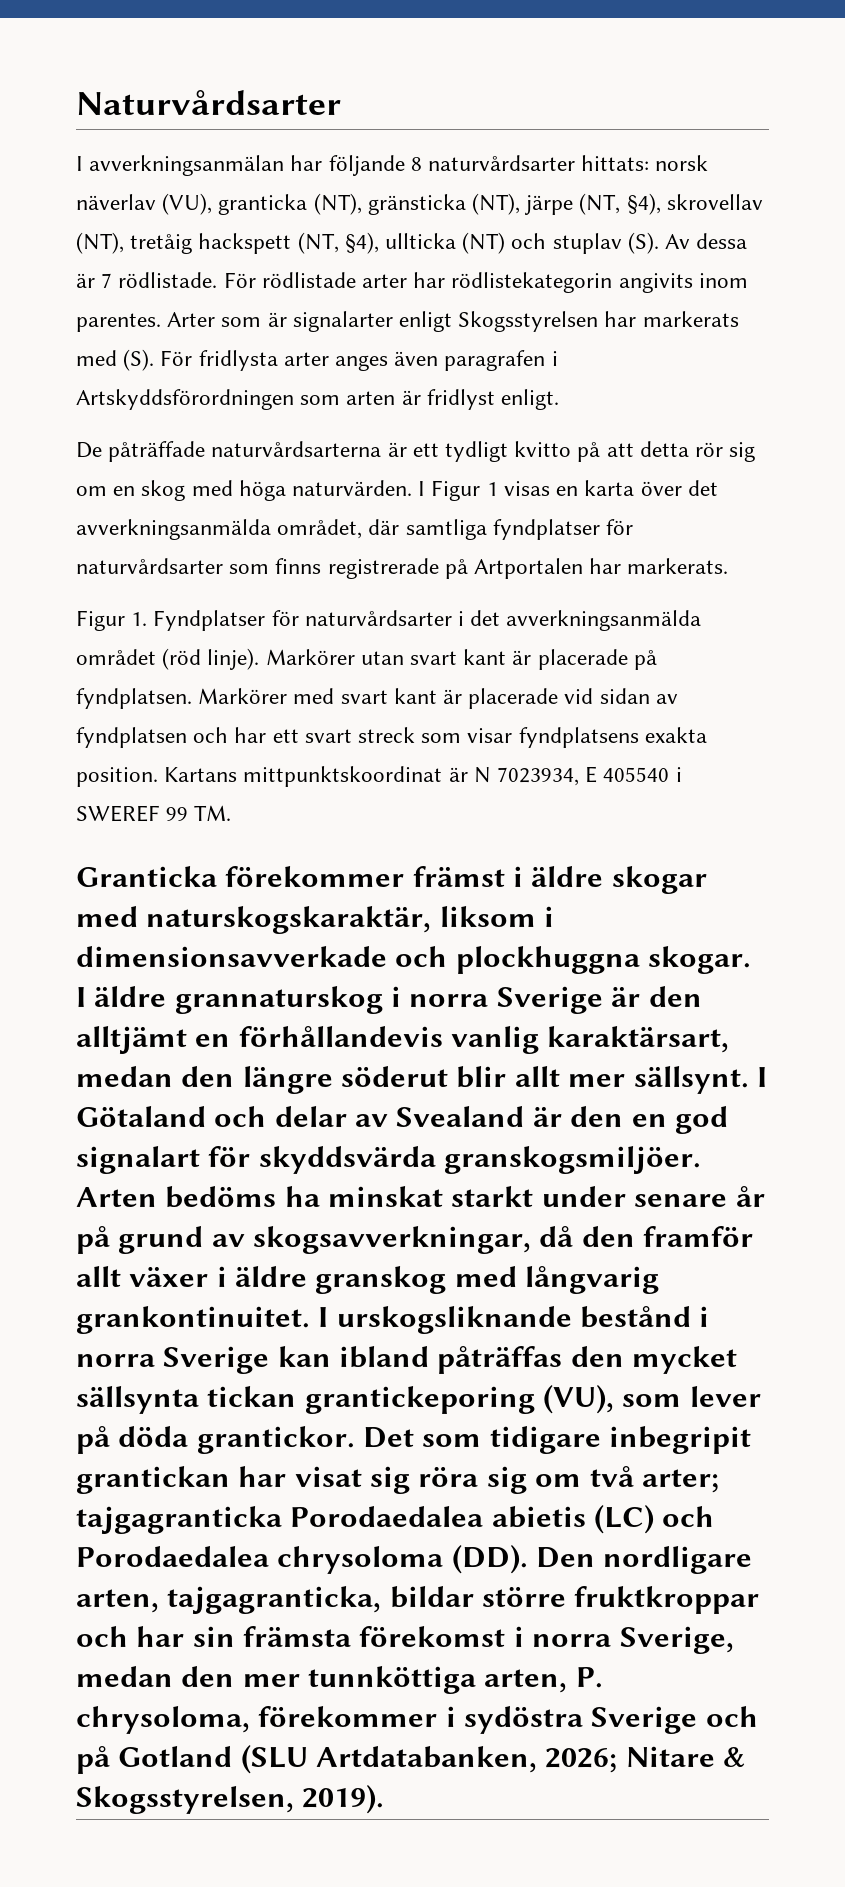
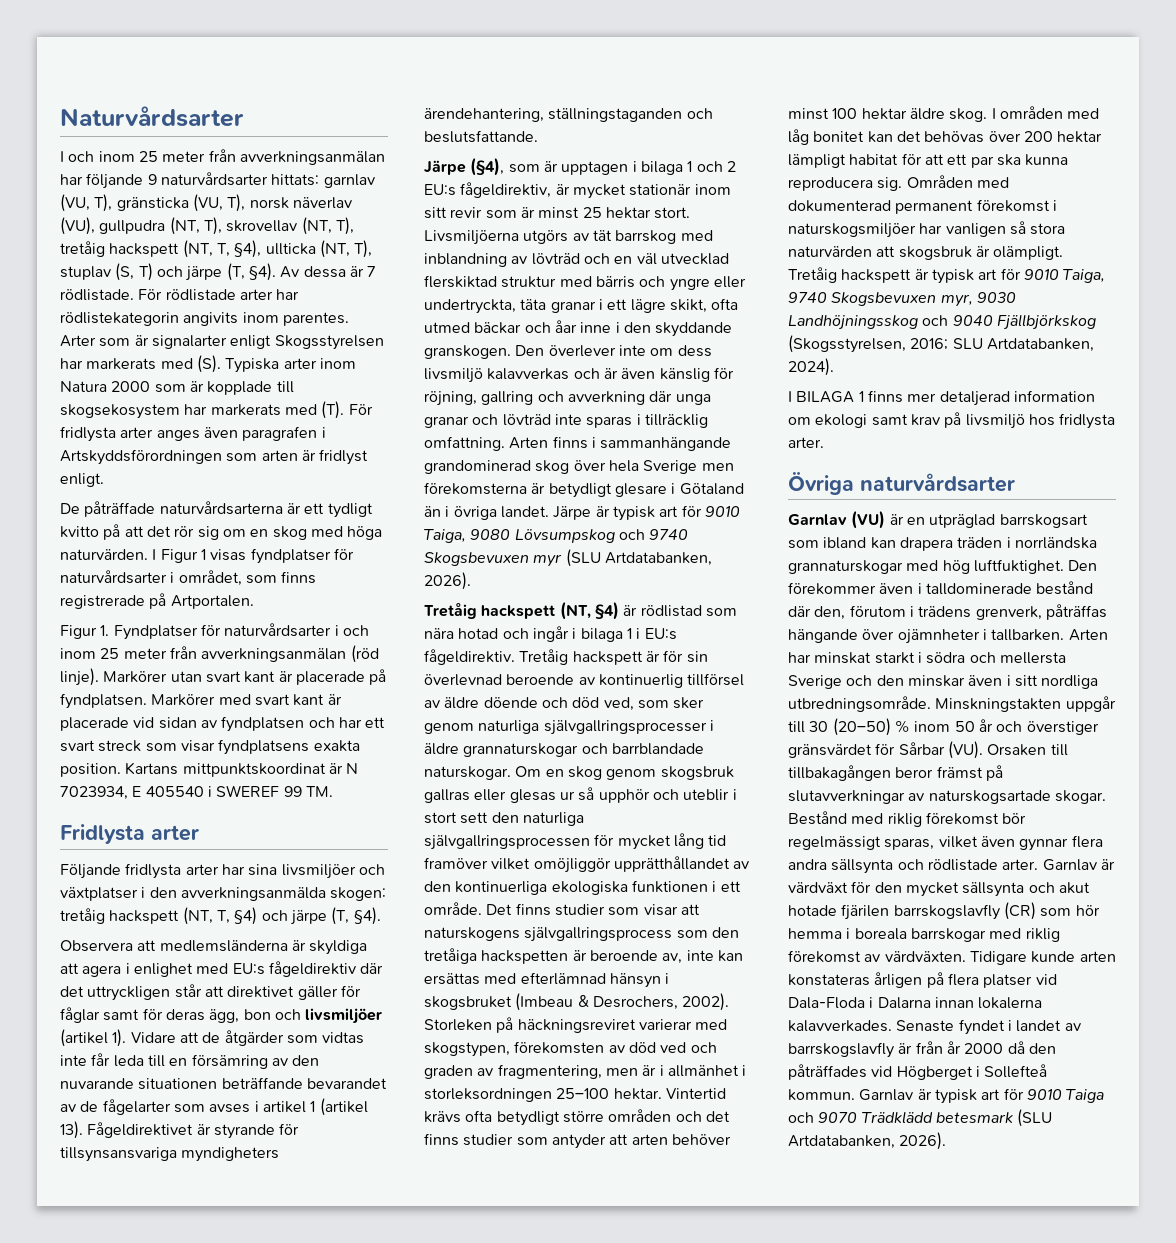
- I avverkningsanmälan har följande 8 naturvårdsarter hittats: norsk näverlav (VU), granticka (NT), gränsticka (NT), järpe (NT, §4), skrovellav (NT), tretåig hackspett (NT, §4), ullticka (NT) och stuplav (S). Av dessa är 7 rödlistade.
+ I och inom 25 meter från avverkningsanmälan har följande 9 naturvårdsarter hittats: garnlav (VU, T), gränsticka (VU, T), norsk näverlav (VU), gullpudra (NT, T), skrovellav (NT, T), tretåig hackspett (NT, T, §4), ullticka (NT, T), stuplav (S, T) och järpe (T, §4). Av dessa är 7 rödlistade.
- Arter som är signalarter enligt Skogsstyrelsen har markerats med (S). För fridlysta arter anges även paragrafen i Artskyddsförordningen som arten är fridlyst enligt.
+ Arter som är signalarter enligt Skogsstyrelsen har markerats med (S). Typiska arter inom Natura 2000 som är kopplade till skogsekosystem har markerats med (T). För fridlysta arter anges även paragrafen i Artskyddsförordningen som arten är fridlyst enligt.
- De påträffade naturvårdsarterna är ett tydligt kvitto på att detta rör sig om en skog med höga naturvärden.
+ De påträffade naturvårdsarterna är ett tydligt kvitto på att det rör sig om en skog med höga naturvärden.
- I Figur 1 visas en karta över det avverkningsanmälda området, där samtliga fyndplatser för naturvårdsarter som finns registrerade på Artportalen har markerats.
+ I Figur 1 visas fyndplatser för naturvårdsarter i området, som finns registrerade på Artportalen.
- Figur 1. Fyndplatser för naturvårdsarter i det avverkningsanmälda området (röd linje).
+ Figur 1. Fyndplatser för naturvårdsarter i och inom 25 meter från avverkningsanmälan (röd linje).
- Granticka förekommer främst i äldre skogar med naturskogskaraktär, liksom i dimensionsavverkade och plockhuggna skogar. I äldre grannaturskog i norra Sverige är den alltjämt en förhållandevis vanlig karaktärsart, medan den längre söderut blir allt mer sällsynt. I Götaland och delar av Svealand är den en god signalart för skyddsvärda granskogsmiljöer. Arten bedöms ha minskat starkt under senare år på grund av skogsavverkningar, då den framför allt växer i äldre granskog med långvarig grankontinuitet. I urskogsliknande bestånd i norra Sverige kan ibland påträffas den mycket sällsynta tickan grantickeporing (VU), som lever på döda grantickor. Det som tidigare inbegripit grantickan har visat sig röra sig om två arter; tajgagranticka Porodaedalea abietis (LC) och Porodaedalea chrysoloma (DD). Den nordligare arten, tajgagranticka, bildar större fruktkroppar och har sin främsta förekomst i norra Sverige, medan den mer tunnköttiga arten, P. chrysoloma, förekommer i sydöstra Sverige och på Gotland (SLU Artdatabanken, 2026; Nitare & Skogsstyrelsen, 2019).
+ Fridlysta arter
+ Följande fridlysta arter har sina livsmiljöer och växtplatser i den avverkningsanmälda skogen: tretåig hackspett (NT, T, §4) och järpe (T, §4).
+ Observera att medlemsländerna är skyldiga att agera i enlighet med EU:s fågeldirektiv där det uttryckligen står att direktivet gäller för fåglar samt för deras ägg, bon och livsmiljöer (artikel 1). Vidare att de åtgärder som vidtas inte får leda till en försämring av den nuvarande situationen beträffande bevarandet av de fågelarter som avses i artikel 1 (artikel 13). Fågeldirektivet är styrande för tillsynsansvariga myndigheters ärendehantering, ställningstaganden och beslutsfattande.
+ Järpe (§4), som är upptagen i bilaga 1 och 2 EU:s fågeldirektiv, är mycket stationär inom sitt revir som är minst 25 hektar stort. Livsmiljöerna utgörs av tät barrskog med inblandning av lövträd och en väl utvecklad flerskiktad struktur med bärris och yngre eller undertryckta, täta granar i ett lägre skikt, ofta utmed bäckar och åar inne i den skyddande granskogen. Den överlever inte om dess livsmiljö kalavverkas och är även känslig för röjning, gallring och avverkning där unga granar och lövträd inte sparas i tillräcklig omfattning. Arten finns i sammanhängande grandominerad skog över hela Sverige men förekomsterna är betydligt glesare i Götaland än i övriga landet. Järpe är typisk art för 9010 Taiga, 9080 Lövsumpskog och 9740 Skogsbevuxen myr (SLU Artdatabanken, 2026).
+ Tretåig hackspett (NT, §4) är rödlistad som nära hotad och ingår i bilaga 1 i EU:s fågeldirektiv. Tretåig hackspett är för sin överlevnad beroende av kontinuerlig tillförsel av äldre döende och död ved, som sker genom naturliga självgallringsprocesser i äldre grannaturskogar och barrblandade naturskogar. Om en skog genom skogsbruk gallras eller glesas ur så upphör och uteblir i stort sett den naturliga självgallringsprocessen för mycket lång tid framöver vilket omöjliggör upprätthållandet av den kontinuerliga ekologiska funktionen i ett område. Det finns studier som visar att naturskogens självgallringsprocess som den tretåiga hackspetten är beroende av, inte kan ersättas med efterlämnad hänsyn i skogsbruket (Imbeau & Desrochers, 2002). Storleken på häckningsreviret varierar med skogstypen, förekomsten av död ved och graden av fragmentering, men är i allmänhet i storleksordningen 25–100 hektar. Vintertid krävs ofta betydligt större områden och det finns studier som antyder att arten behöver minst 100 hektar äldre skog. I områden med låg bonitet kan det behövas över 200 hektar lämpligt habitat för att ett par ska kunna reproducera sig. Områden med dokumenterad permanent förekomst i naturskogsmiljöer har vanligen så stora naturvärden att skogsbruk är olämpligt. Tretåig hackspett är typisk art för 9010 Taiga, 9740 Skogsbevuxen myr, 9030 Landhöjningsskog och 9040 Fjällbjörkskog (Skogsstyrelsen, 2016; SLU Artdatabanken, 2024).
+ I BILAGA 1 finns mer detaljerad information om ekologi samt krav på livsmiljö hos fridlysta arter.
+ Övriga naturvårdsarter
+ Garnlav (VU) är en utpräglad barrskogsart som ibland kan drapera träden i norrländska grannaturskogar med hög luftfuktighet. Den förekommer även i talldominerade bestånd där den, förutom i trädens grenverk, påträffas hängande över ojämnheter i tallbarken. Arten har minskat starkt i södra och mellersta Sverige och den minskar även i sitt nordliga utbredningsområde. Minskningstakten uppgår till 30 (20–50) % inom 50 år och överstiger gränsvärdet för Sårbar (VU). Orsaken till tillbakagången beror främst på slutavverkningar av naturskogsartade skogar. Bestånd med riklig förekomst bör regelmässigt sparas, vilket även gynnar flera andra sällsynta och rödlistade arter. Garnlav är värdväxt för den mycket sällsynta och akut hotade fjärilen barrskogslavfly (CR) som hör hemma i boreala barrskogar med riklig förekomst av värdväxten. Tidigare kunde arten konstateras årligen på flera platser vid Dala-Floda i Dalarna innan lokalerna kalavverkades. Senaste fyndet i landet av barrskogslavfly är från år 2000 då den påträffades vid Högberget i Sollefteå kommun. Garnlav är typisk art för 9010 Taiga och 9070 Trädklädd betesmark (SLU Artdatabanken, 2026).

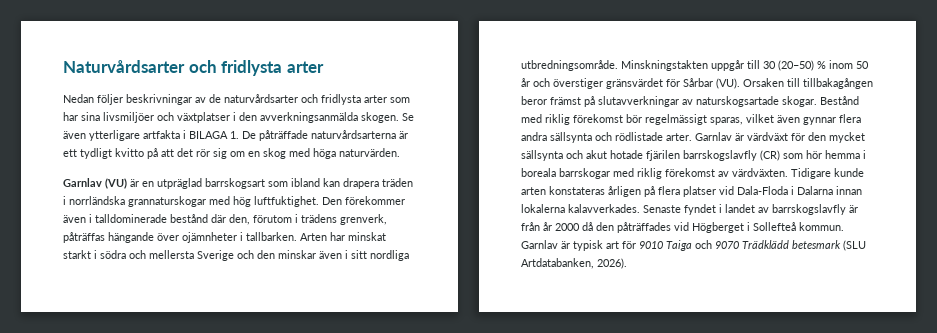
- Naturvårdsarter
- I och inom 25 meter från avverkningsanmälan har följande 9 naturvårdsarter hittats: garnlav (VU, T), gränsticka (VU, T), norsk näverlav (VU), gullpudra (NT, T), skrovellav (NT, T), tretåig hackspett (NT, T, §4), ullticka (NT, T), stuplav (S, T) och järpe (T, §4). Av dessa är 7 rödlistade. För rödlistade arter har rödlistekategorin angivits inom parentes. Arter som är signalarter enligt Skogsstyrelsen har markerats med (S). Typiska arter inom Natura 2000 som är kopplade till skogsekosystem har markerats med (T). För fridlysta arter anges även paragrafen i Artskyddsförordningen som arten är fridlyst enligt.
- De påträffade naturvårdsarterna är ett tydligt kvitto på att det rör sig om en skog med höga naturvärden. I Figur 1 visas fyndplatser för naturvårdsarter i området, som finns registrerade på Artportalen.
- Figur 1. Fyndplatser för naturvårdsarter i och inom 25 meter från avverkningsanmälan (röd linje). Markörer utan svart kant är placerade på fyndplatsen. Markörer med svart kant är placerade vid sidan av fyndplatsen och har ett svart streck som visar fyndplatsens exakta position. Kartans mittpunktskoordinat är N 7023934, E 405540 i SWEREF 99 TM.
- Fridlysta arter
- Följande fridlysta arter har sina livsmiljöer och växtplatser i den avverkningsanmälda skogen: tretåig hackspett (NT, T, §4) och järpe (T, §4).
- Observera att medlemsländerna är skyldiga att agera i enlighet med EU:s fågeldirektiv där det uttryckligen står att direktivet gäller för fåglar samt för deras ägg, bon och livsmiljöer (artikel 1). Vidare att de åtgärder som vidtas inte får leda till en försämring av den nuvarande situationen beträffande bevarandet av de fågelarter som avses i artikel 1 (artikel 13). Fågeldirektivet är styrande för tillsynsansvariga myndigheters ärendehantering, ställningstaganden och beslutsfattande.
- Järpe (§4), som är upptagen i bilaga 1 och 2 EU:s fågeldirektiv, är mycket stationär inom sitt revir som är minst 25 hektar stort. Livsmiljöerna utgörs av tät barrskog med inblandning av lövträd och en väl utvecklad flerskiktad struktur med bärris och yngre eller undertryckta, täta granar i ett lägre skikt, ofta utmed bäckar och åar inne i den skyddande granskogen. Den överlever inte om dess livsmiljö kalavverkas och är även känslig för röjning, gallring och avverkning där unga granar och lövträd inte sparas i tillräcklig omfattning. Arten finns i sammanhängande grandominerad skog över hela Sverige men förekomsterna är betydligt glesare i Götaland än i övriga landet. Järpe är typisk art för 9010 Taiga, 9080 Lövsumpskog och 9740 Skogsbevuxen myr (SLU Artdatabanken, 2026).
- Tretåig hackspett (NT, §4) är rödlistad som nära hotad och ingår i bilaga 1 i EU:s fågeldirektiv. Tretåig hackspett är för sin överlevnad beroende av kontinuerlig tillförsel av äldre döende och död ved, som sker genom naturliga självgallringsprocesser i äldre grannaturskogar och barrblandade naturskogar. Om en skog genom skogsbruk gallras eller glesas ur så upphör och uteblir i stort sett den naturliga självgallringsprocessen för mycket lång tid framöver vilket omöjliggör upprätthållandet av den kontinuerliga ekologiska funktionen i ett område. Det finns studier som visar att naturskogens självgallringsprocess som den tretåiga hackspetten är beroende av, inte kan ersättas med efterlämnad hänsyn i skogsbruket (Imbeau & Desrochers, 2002). Storleken på häckningsreviret varierar med skogstypen, förekomsten av död ved och graden av fragmentering, men är i allmänhet i storleksordningen 25–100 hektar. Vintertid krävs ofta betydligt större områden och det finns studier som antyder att arten behöver minst 100 hektar äldre skog. I områden med låg bonitet kan det behövas över 200 hektar lämpligt habitat för att ett par ska kunna reproducera sig. Områden med dokumenterad permanent förekomst i naturskogsmiljöer har vanligen så stora naturvärden att skogsbruk är olämpligt. Tretåig hackspett är typisk art för 9010 Taiga, 9740 Skogsbevuxen myr, 9030 Landhöjningsskog och 9040 Fjällbjörkskog (Skogsstyrelsen, 2016; SLU Artdatabanken, 2024).
- I BILAGA 1 finns mer detaljerad information om ekologi samt krav på livsmiljö hos fridlysta arter.
- Övriga naturvårdsarter
+ Naturvårdsarter och fridlysta arter
+ Nedan följer beskrivningar av de naturvårdsarter och fridlysta arter som har sina livsmiljöer och växtplatser i den avverkningsanmälda skogen. Se även ytterligare artfakta i BILAGA 1. De påträffade naturvårdsarterna är ett tydligt kvitto på att det rör sig om en skog med höga naturvärden.

